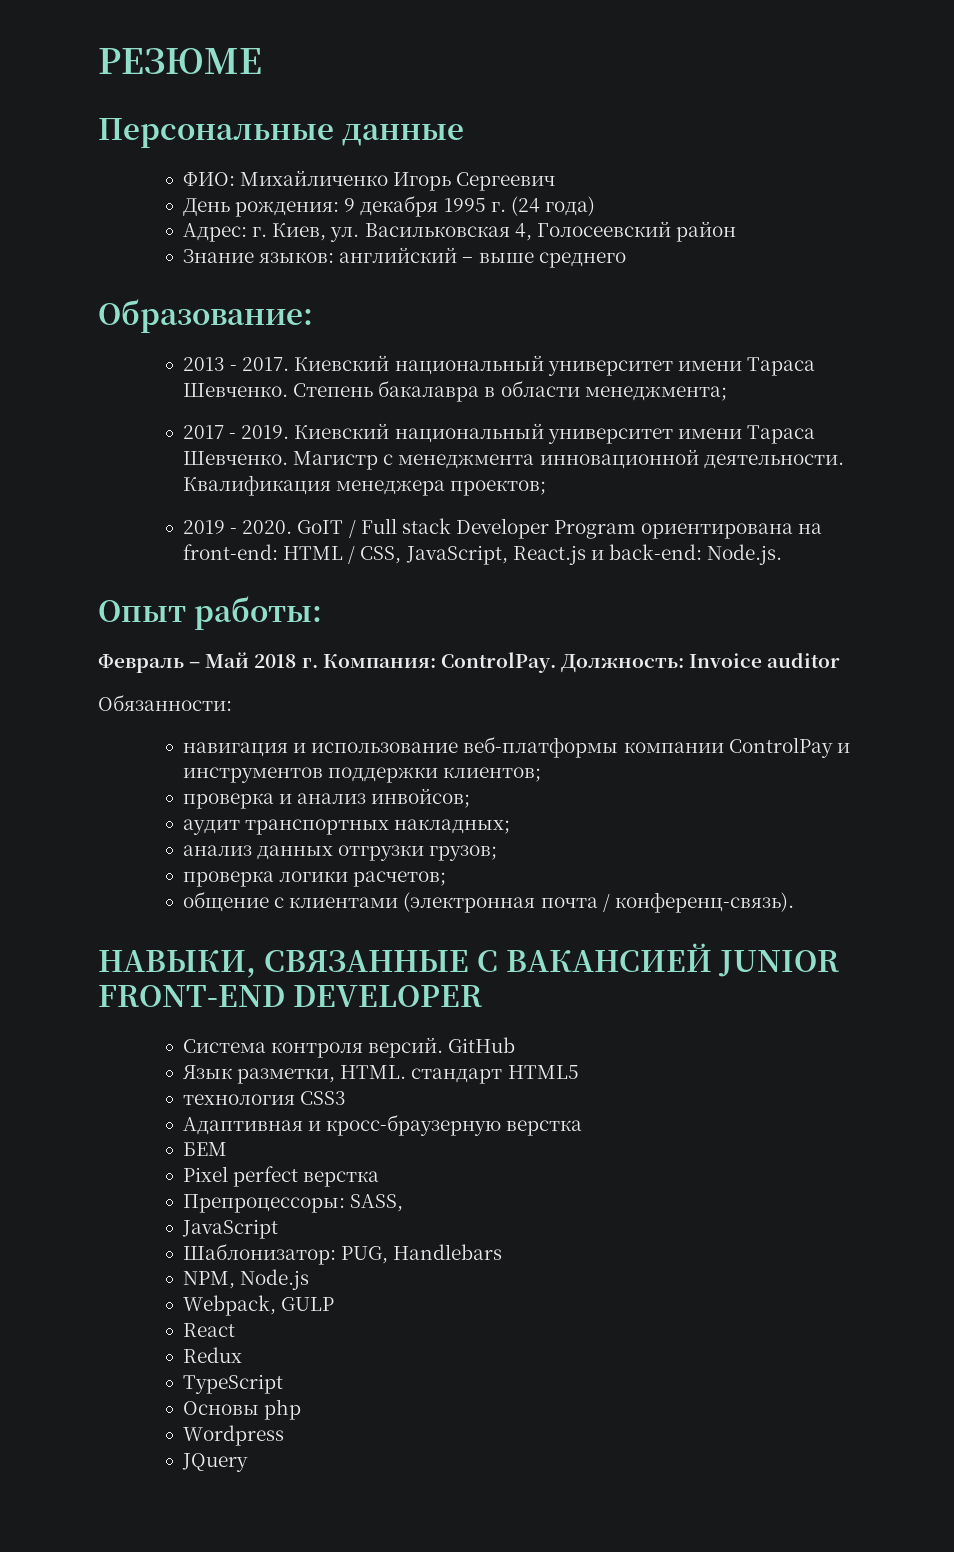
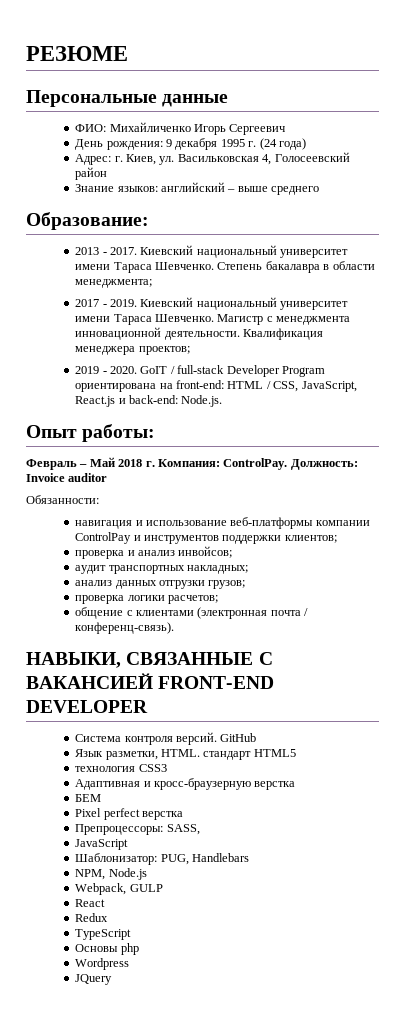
- GoIT / Full stack Developer Program ориентирована на front-end: HTML / CSS, JavaScript, React.js и back-end: Node.js.
+ GoIT / full-stack Developer Program ориентирована на front-end: HTML / CSS, JavaScript, React.js и back-end: Node.js.
- НАВЫКИ, СВЯЗАННЫЕ С ВАКАНСИЕЙ JUNIOR FRONT-END DEVELOPER
+ НАВЫКИ, СВЯЗАННЫЕ С ВАКАНСИЕЙ FRONT-END DEVELOPER

